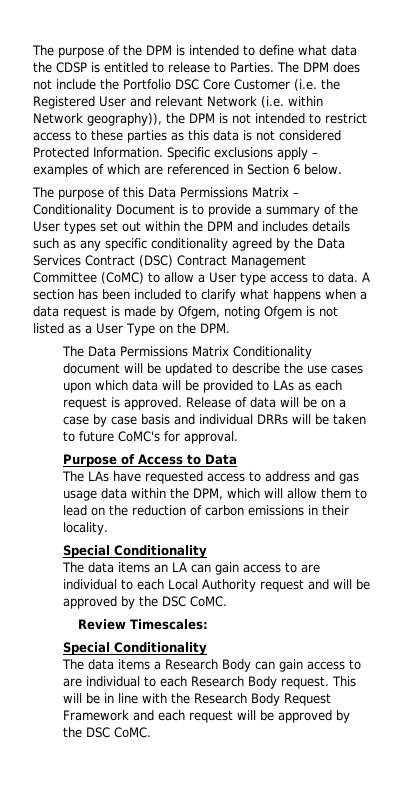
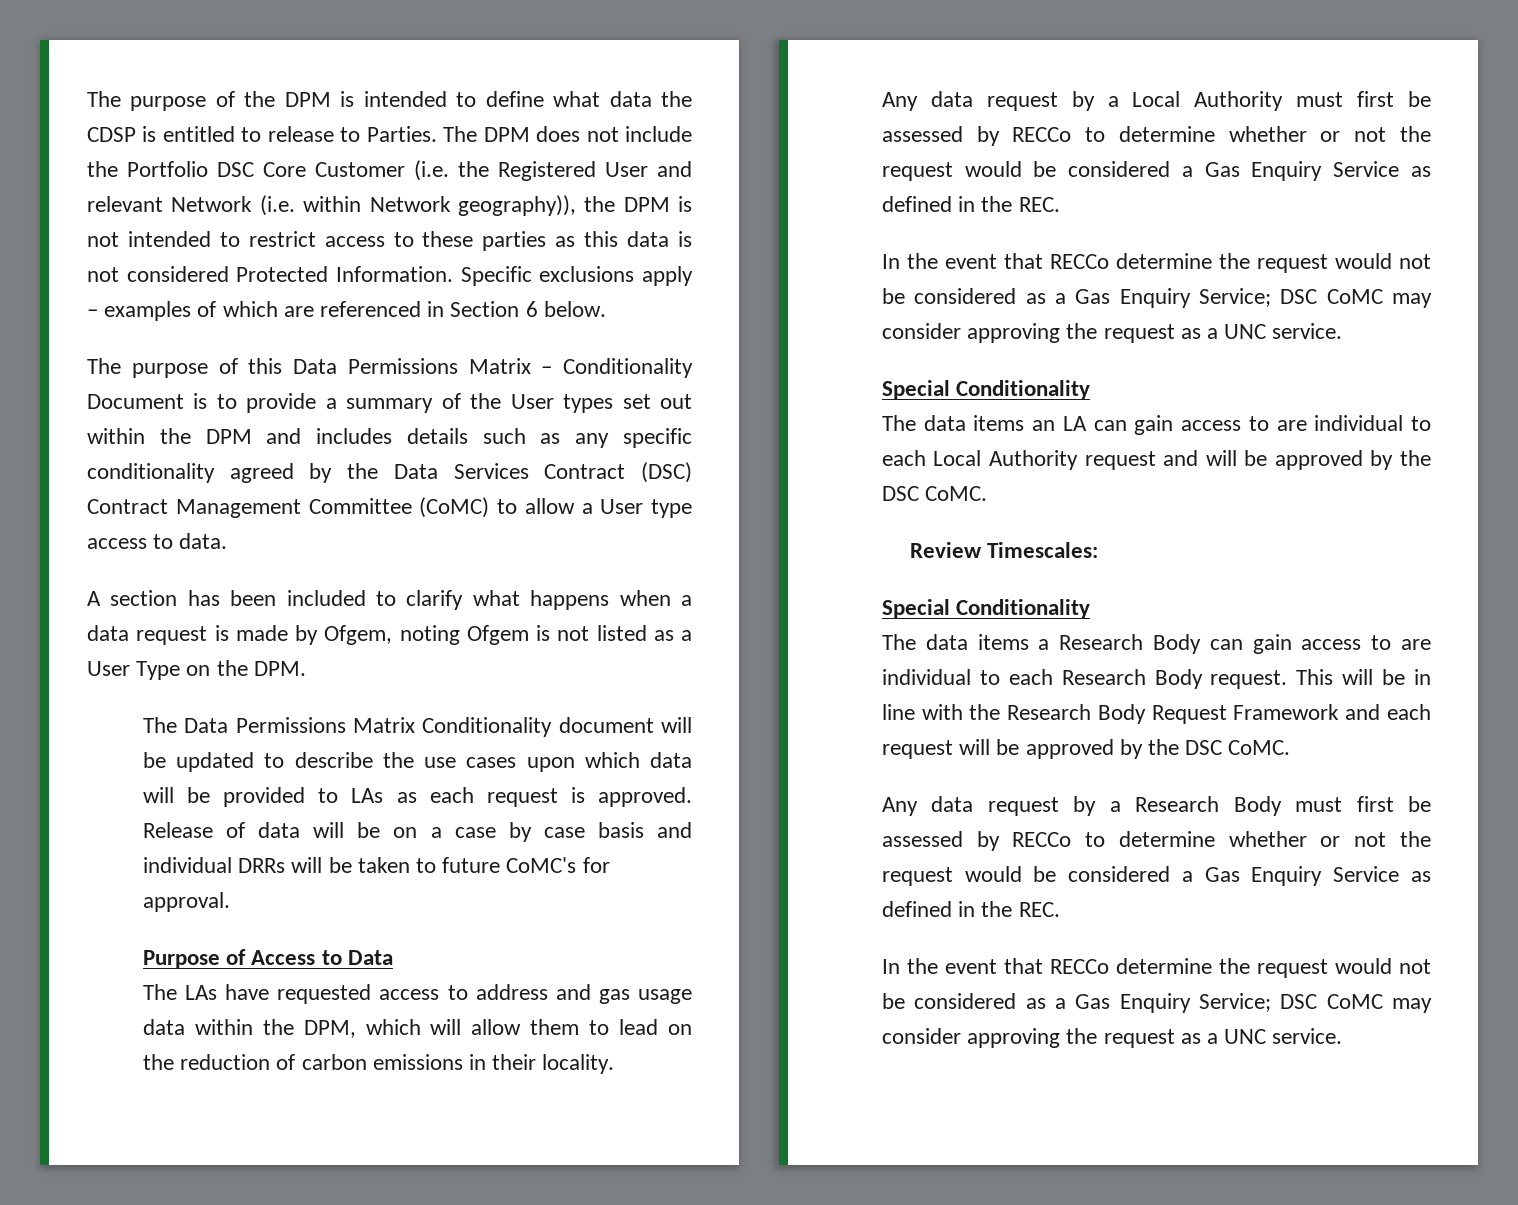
- The purpose of this Data Permissions Matrix – Conditionality Document is to provide a summary of the User types set out within the DPM and includes details such as any specific conditionality agreed by the Data Services Contract (DSC) Contract Management Committee (CoMC) to allow a User type access to data. A section has been included to clarify what happens when a data request is made by Ofgem, noting Ofgem is not listed as a User Type on the DPM.
+ The purpose of this Data Permissions Matrix – Conditionality Document is to provide a summary of the User types set out within the DPM and includes details such as any specific conditionality agreed by the Data Services Contract (DSC) Contract Management Committee (CoMC) to allow a User type access to data.
+ A section has been included to clarify what happens when a data request is made by Ofgem, noting Ofgem is not listed as a User Type on the DPM.
+ Any data request by a Local Authority must first be assessed by RECCo to determine whether or not the request would be considered a Gas Enquiry Service as defined in the REC.
+ In the event that RECCo determine the request would not be considered as a Gas Enquiry Service; DSC CoMC may consider approving the request as a UNC service.
+ Any data request by a Research Body must first be assessed by RECCo to determine whether or not the request would be considered a Gas Enquiry Service as defined in the REC.
+ In the event that RECCo determine the request would not be considered as a Gas Enquiry Service; DSC CoMC may consider approving the request as a UNC service.

